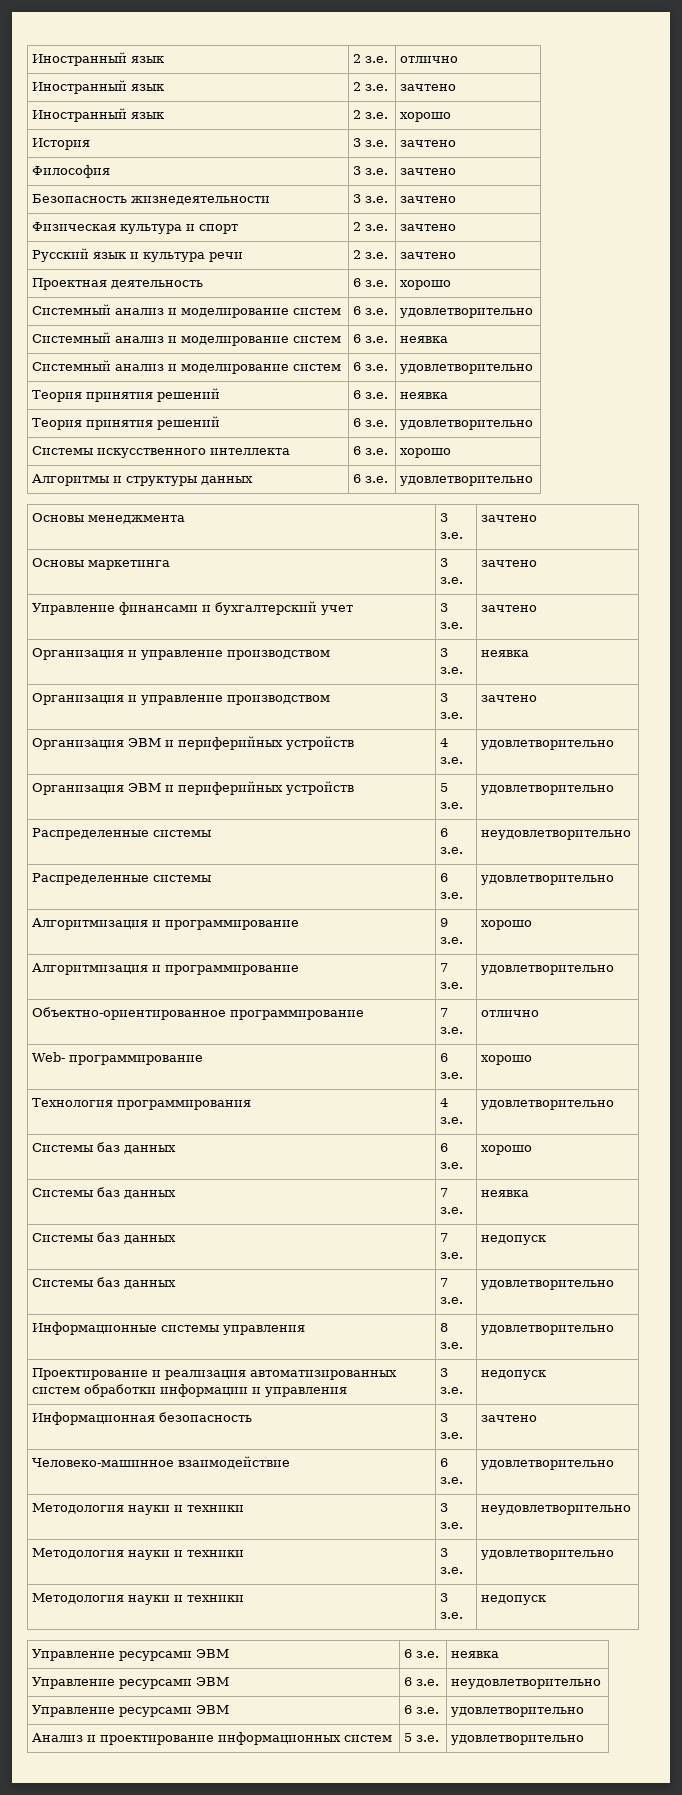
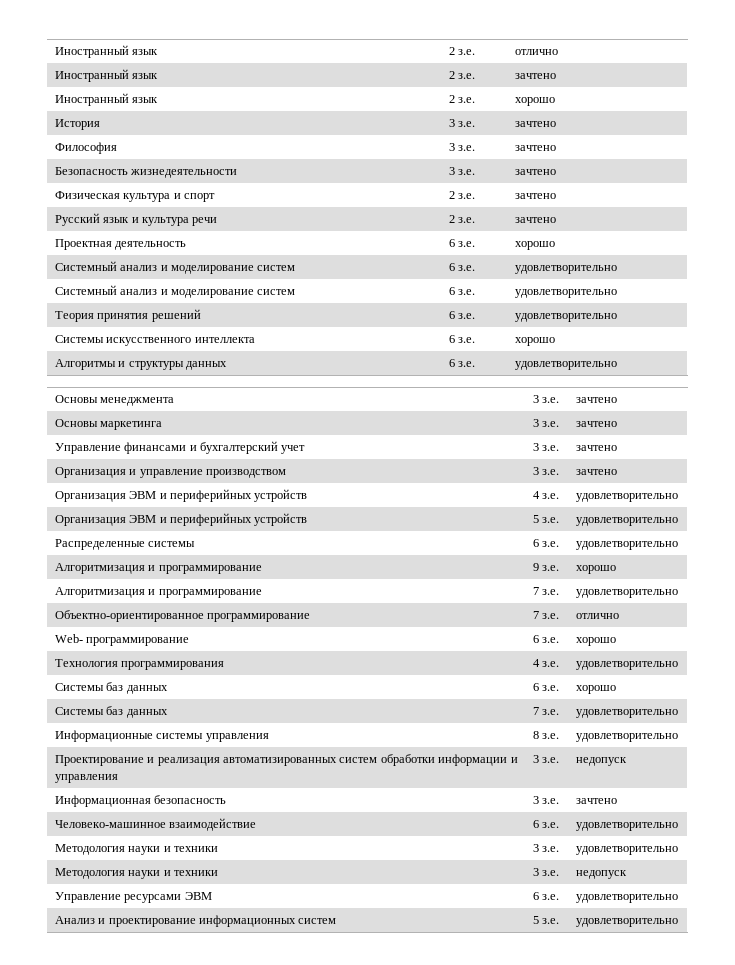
  Проектная деятельность | 6 з.е. | хорошо
  Системный анализ и моделирование систем | 6 з.е. | удовлетворительно
- Системный анализ и моделирование систем | 6 з.е. | неявка
  Системный анализ и моделирование систем | 6 з.е. | удовлетворительно
- Теория принятия решений | 6 з.е. | неявка
- Организация и управление производством | 3 з.е. | неявка
- Распределенные системы | 6 з.е. | неудовлетворительно
- Системы баз данных | 7 з.е. | неявка
- Системы баз данных | 7 з.е. | недопуск
- Методология науки и техники | 3 з.е. | неудовлетворительно
- Управление ресурсами ЭВМ | 6 з.е. | неявка
- Управление ресурсами ЭВМ | 6 з.е. | неудовлетворительно

